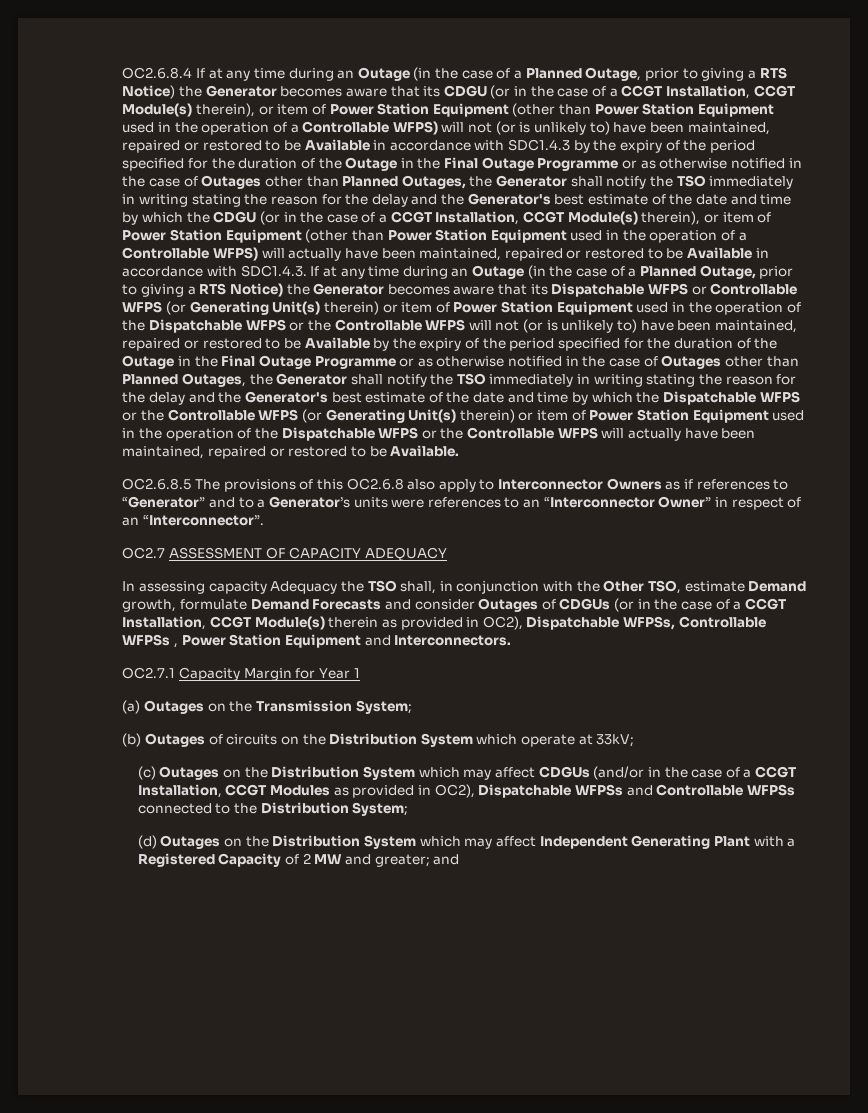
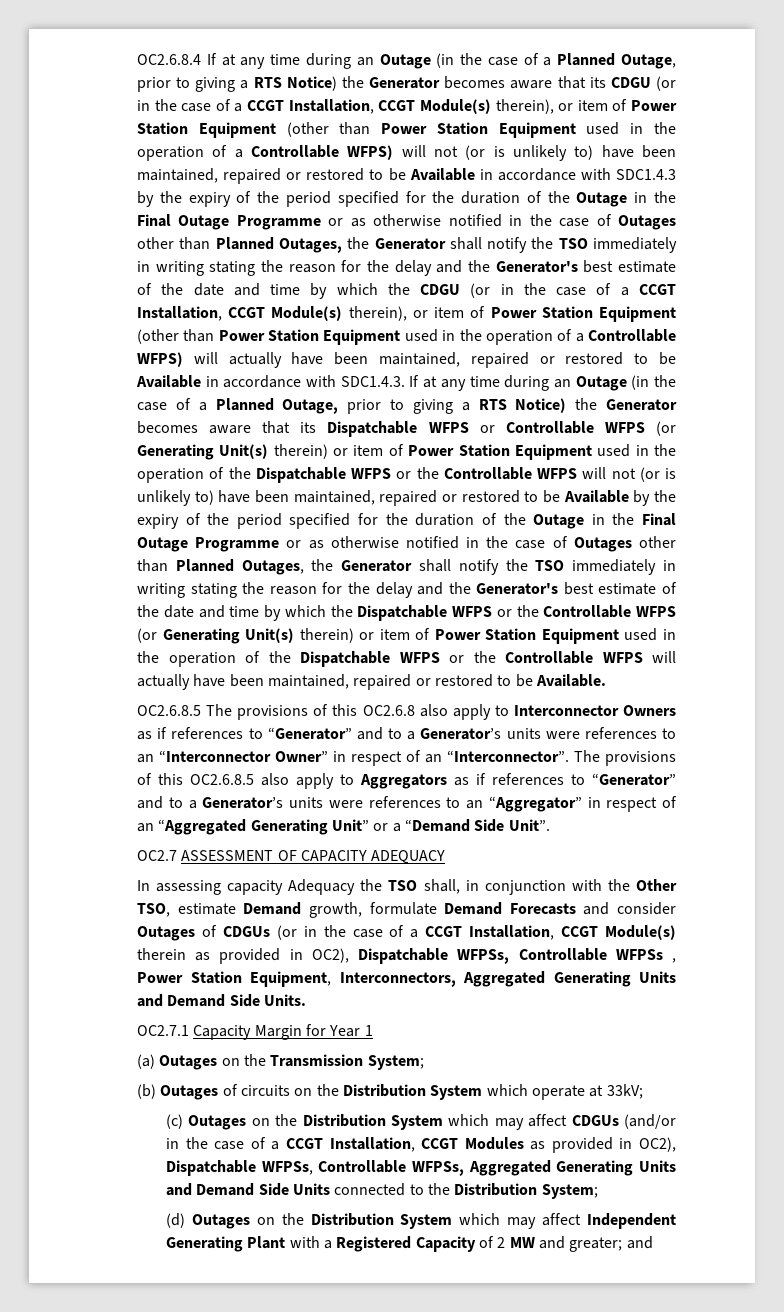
+ The provisions of this OC2.6.8.5 also apply to Aggregators as if references to “Generator” and to a Generator’s units were references to an “Aggregator” in respect of an “Aggregated Generating Unit” or a “Demand Side Unit”.
- In assessing capacity Adequacy the TSO shall, in conjunction with the Other TSO, estimate Demand growth, formulate Demand Forecasts and consider Outages of CDGUs (or in the case of a CCGT Installation, CCGT Module(s) therein as provided in OC2), Dispatchable WFPSs, Controllable WFPSs , Power Station Equipment and Interconnectors.
+ In assessing capacity Adequacy the TSO shall, in conjunction with the Other TSO, estimate Demand growth, formulate Demand Forecasts and consider Outages of CDGUs (or in the case of a CCGT Installation, CCGT Module(s) therein as provided in OC2), Dispatchable WFPSs, Controllable WFPSs , Power Station Equipment, Interconnectors, Aggregated Generating Units and Demand Side Units.
- (c) Outages on the Distribution System which may affect CDGUs (and/or in the case of a CCGT Installation, CCGT Modules as provided in OC2), Dispatchable WFPSs and Controllable WFPSs connected to the Distribution System;
+ (c) Outages on the Distribution System which may affect CDGUs (and/or in the case of a CCGT Installation, CCGT Modules as provided in OC2), Dispatchable WFPSs, Controllable WFPSs, Aggregated Generating Units and Demand Side Units connected to the Distribution System;

